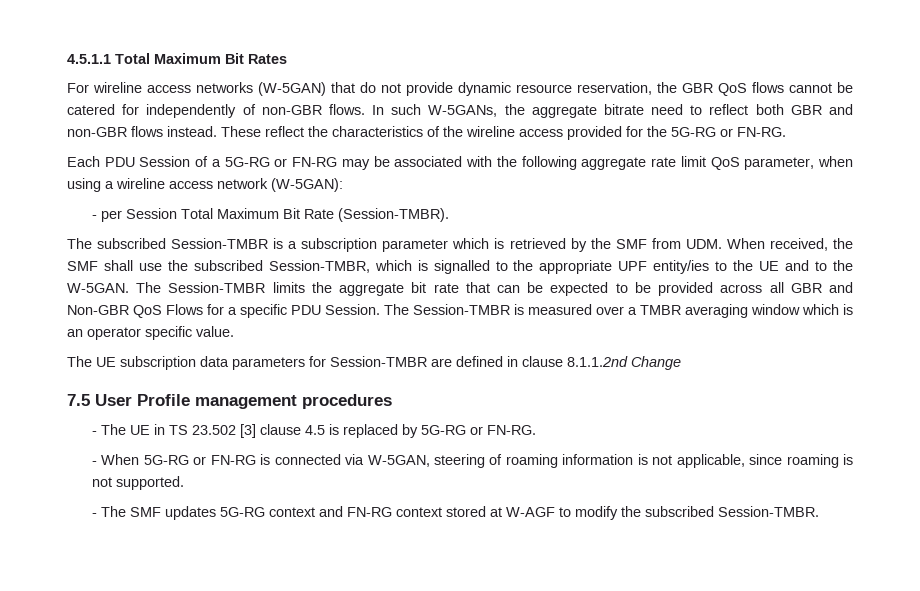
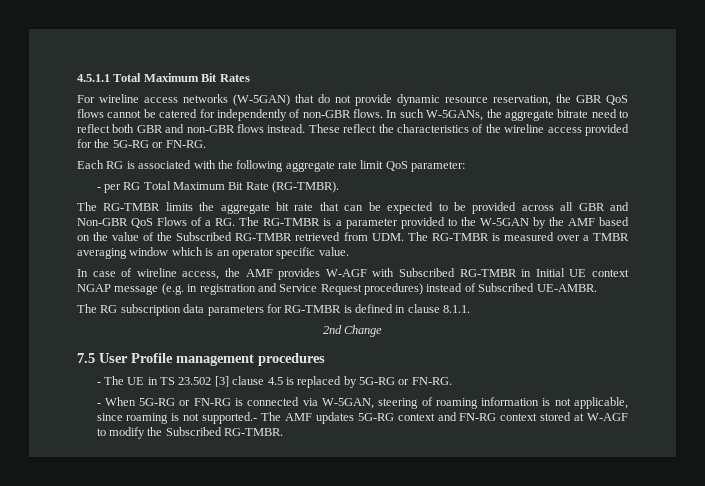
- Each PDU Session of a 5G-RG or FN-RG may be associated with the following aggregate rate limit QoS parameter, when using a wireline access network (W-5GAN):
+ Each RG is associated with the following aggregate rate limit QoS parameter:
- - per Session Total Maximum Bit Rate (Session-TMBR).
- The subscribed Session-TMBR is a subscription parameter which is retrieved by the SMF from UDM. When received, the SMF shall use the subscribed Session-TMBR, which is signalled to the appropriate UPF entity/ies to the UE and to the W-5GAN. The Session-TMBR limits the aggregate bit rate that can be expected to be provided across all GBR and Non-GBR QoS Flows for a specific PDU Session. The Session-TMBR is measured over a TMBR averaging window which is an operator specific value.
+ - per RG Total Maximum Bit Rate (RG-TMBR).
+ The RG-TMBR limits the aggregate bit rate that can be expected to be provided across all GBR and Non-GBR QoS Flows of a RG. The RG-TMBR is a parameter provided to the W-5GAN by the AMF based on the value of the Subscribed RG-TMBR retrieved from UDM. The RG-TMBR is measured over a TMBR averaging window which is an operator specific value.
- The UE subscription data parameters for Session-TMBR are defined in clause 8.1.1.2nd Change
+ In case of wireline access, the AMF provides W-AGF with Subscribed RG-TMBR in Initial UE context NGAP message (e.g. in registration and Service Request procedures) instead of Subscribed UE-AMBR.
+ The RG subscription data parameters for RG-TMBR is defined in clause 8.1.1.
+ 2nd Change
- - When 5G-RG or FN-RG is connected via W-5GAN, steering of roaming information is not applicable, since roaming is not supported.
- - The SMF updates 5G-RG context and FN-RG context stored at W-AGF to modify the subscribed Session-TMBR.
+ - When 5G-RG or FN-RG is connected via W-5GAN, steering of roaming information is not applicable, since roaming is not supported.- The AMF updates 5G-RG context and FN-RG context stored at W-AGF to modify the Subscribed RG-TMBR.

